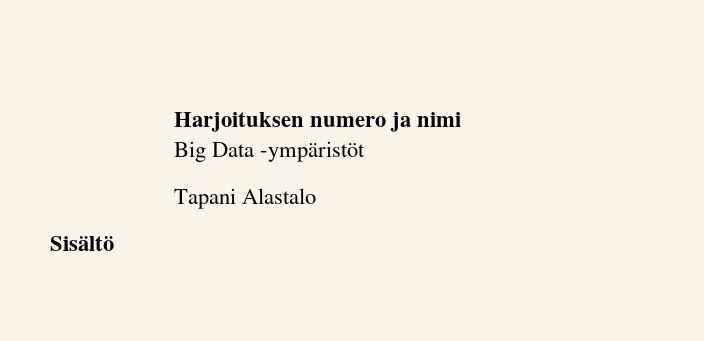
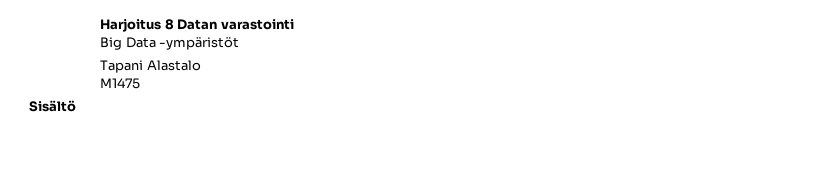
- Harjoituksen numero ja nimi
+ Harjoitus 8 Datan varastointi
+ M1475

